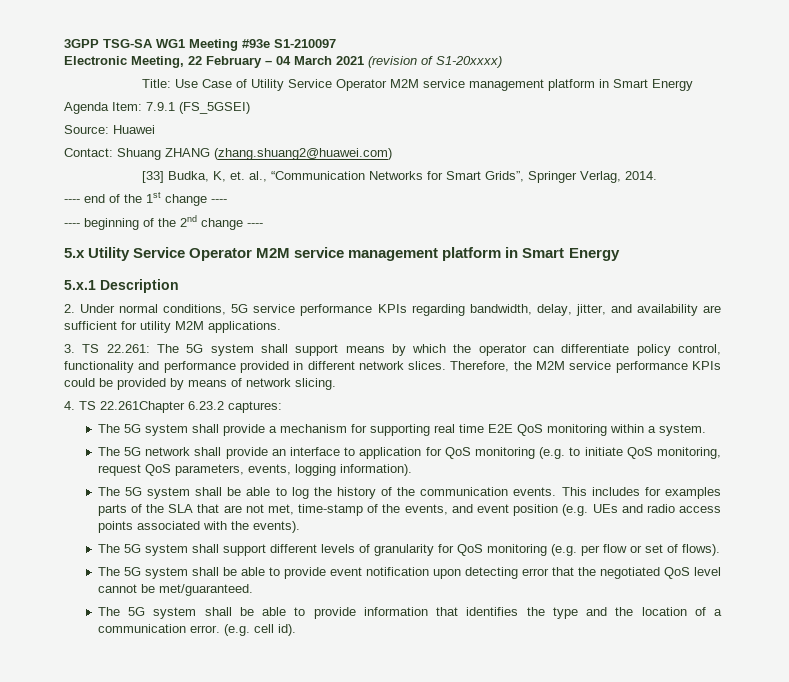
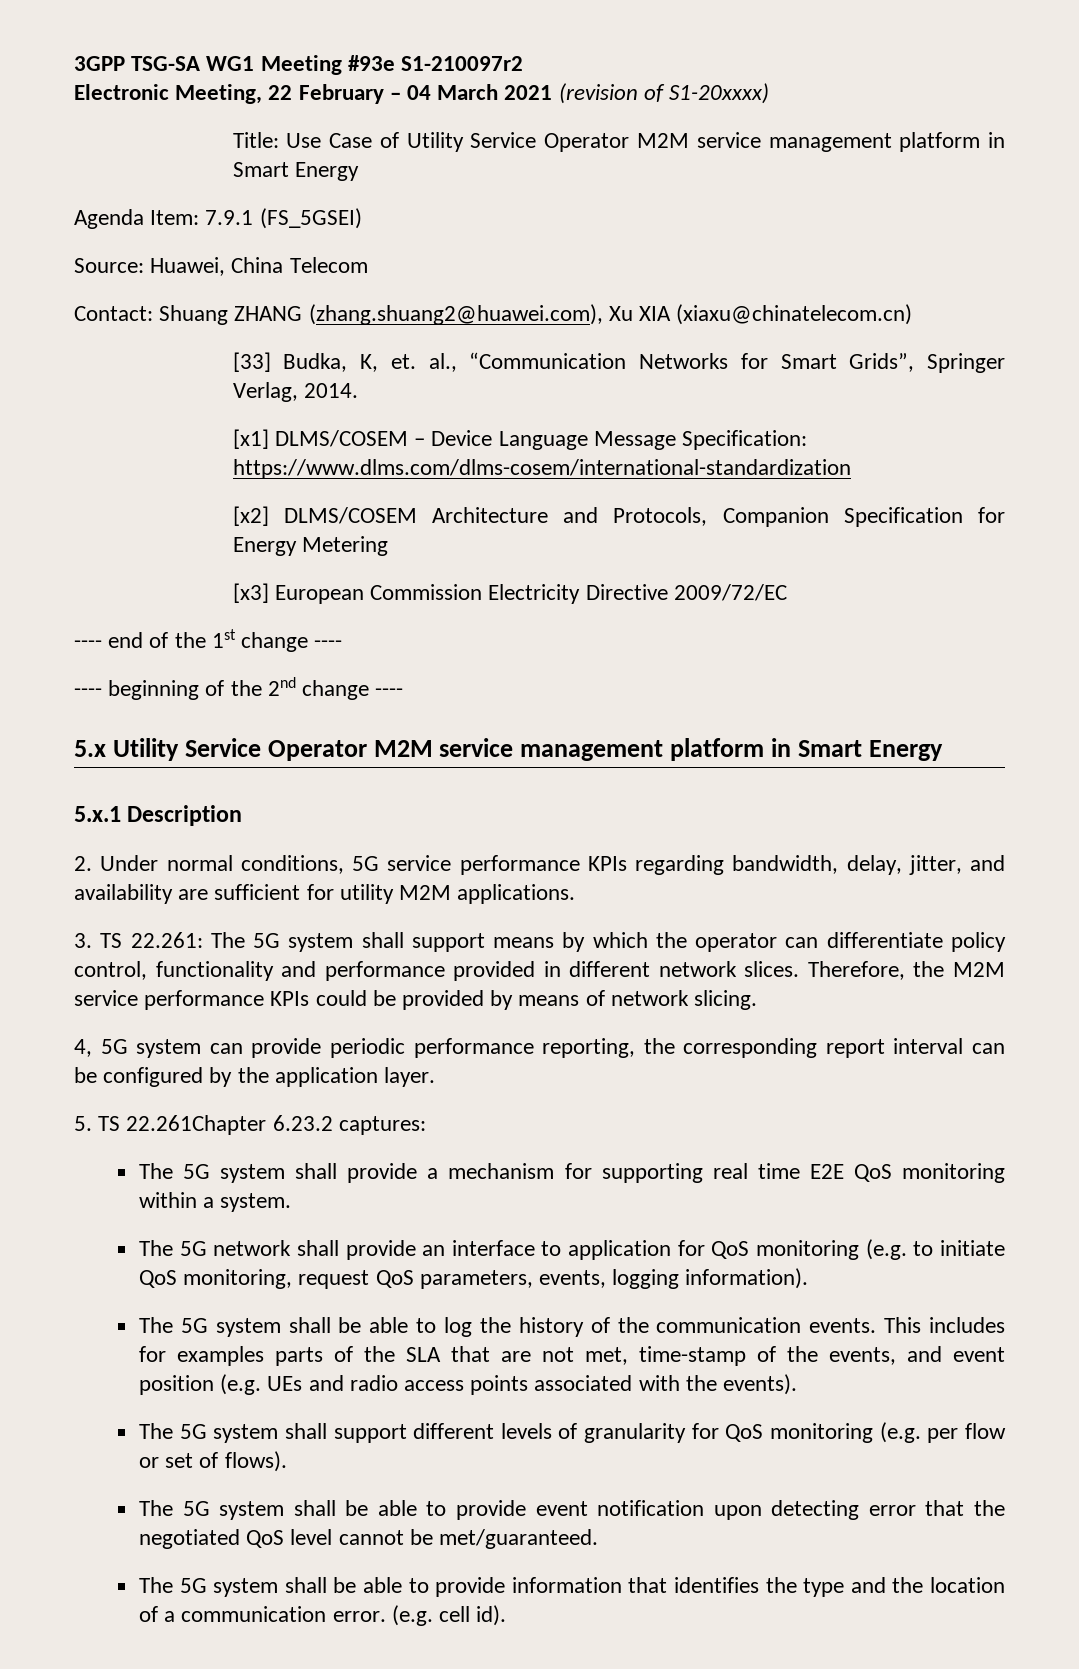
- 3GPP TSG-SA WG1 Meeting #93e S1-210097
+ 3GPP TSG-SA WG1 Meeting #93e S1-210097r2
- Source: Huawei
+ Source: Huawei, China Telecom
- Contact: Shuang ZHANG (zhang.shuang2@huawei.com)
+ Contact: Shuang ZHANG (zhang.shuang2@huawei.com), Xu XIA (xiaxu@chinatelecom.cn)
+ [x1] DLMS/COSEM – Device Language Message Specification: https://www.dlms.com/dlms-cosem/international-standardization
+ [x2] DLMS/COSEM Architecture and Protocols, Companion Specification for Energy Metering
+ [x3] European Commission Electricity Directive 2009/72/EC
- 4. TS 22.261Chapter 6.23.2 captures:
+ 4, 5G system can provide periodic performance reporting, the corresponding report interval can be configured by the application layer.
+ 5. TS 22.261Chapter 6.23.2 captures:

